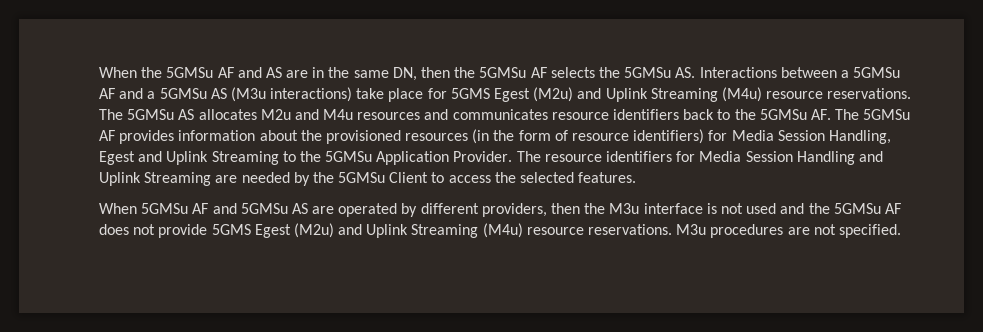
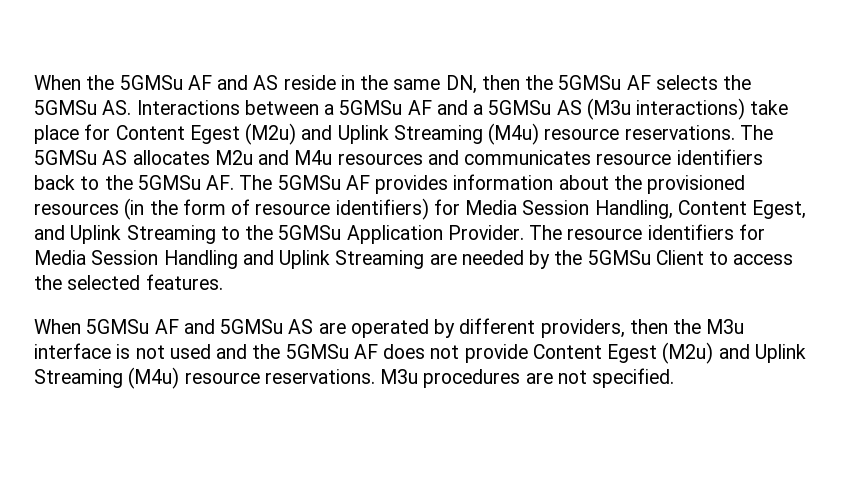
- When the 5GMSu AF and AS are in the same DN, then the 5GMSu AF selects the 5GMSu AS. Interactions between a 5GMSu AF and a 5GMSu AS (M3u interactions) take place for 5GMS Egest (M2u) and Uplink Streaming (M4u) resource reservations.
+ When the 5GMSu AF and AS reside in the same DN, then the 5GMSu AF selects the 5GMSu AS. Interactions between a 5GMSu AF and a 5GMSu AS (M3u interactions) take place for Content Egest (M2u) and Uplink Streaming (M4u) resource reservations.
- The 5GMSu AS allocates M2u and M4u resources and communicates resource identifiers back to the 5GMSu AF. The 5GMSu AF provides information about the provisioned resources (in the form of resource identifiers) for Media Session Handling, Egest and Uplink Streaming to the 5GMSu Application Provider.
+ The 5GMSu AS allocates M2u and M4u resources and communicates resource identifiers back to the 5GMSu AF. The 5GMSu AF provides information about the provisioned resources (in the form of resource identifiers) for Media Session Handling, Content Egest, and Uplink Streaming to the 5GMSu Application Provider.
- When 5GMSu AF and 5GMSu AS are operated by different providers, then the M3u interface is not used and the 5GMSu AF does not provide 5GMS Egest (M2u) and Uplink Streaming (M4u) resource reservations.
+ When 5GMSu AF and 5GMSu AS are operated by different providers, then the M3u interface is not used and the 5GMSu AF does not provide Content Egest (M2u) and Uplink Streaming (M4u) resource reservations.

